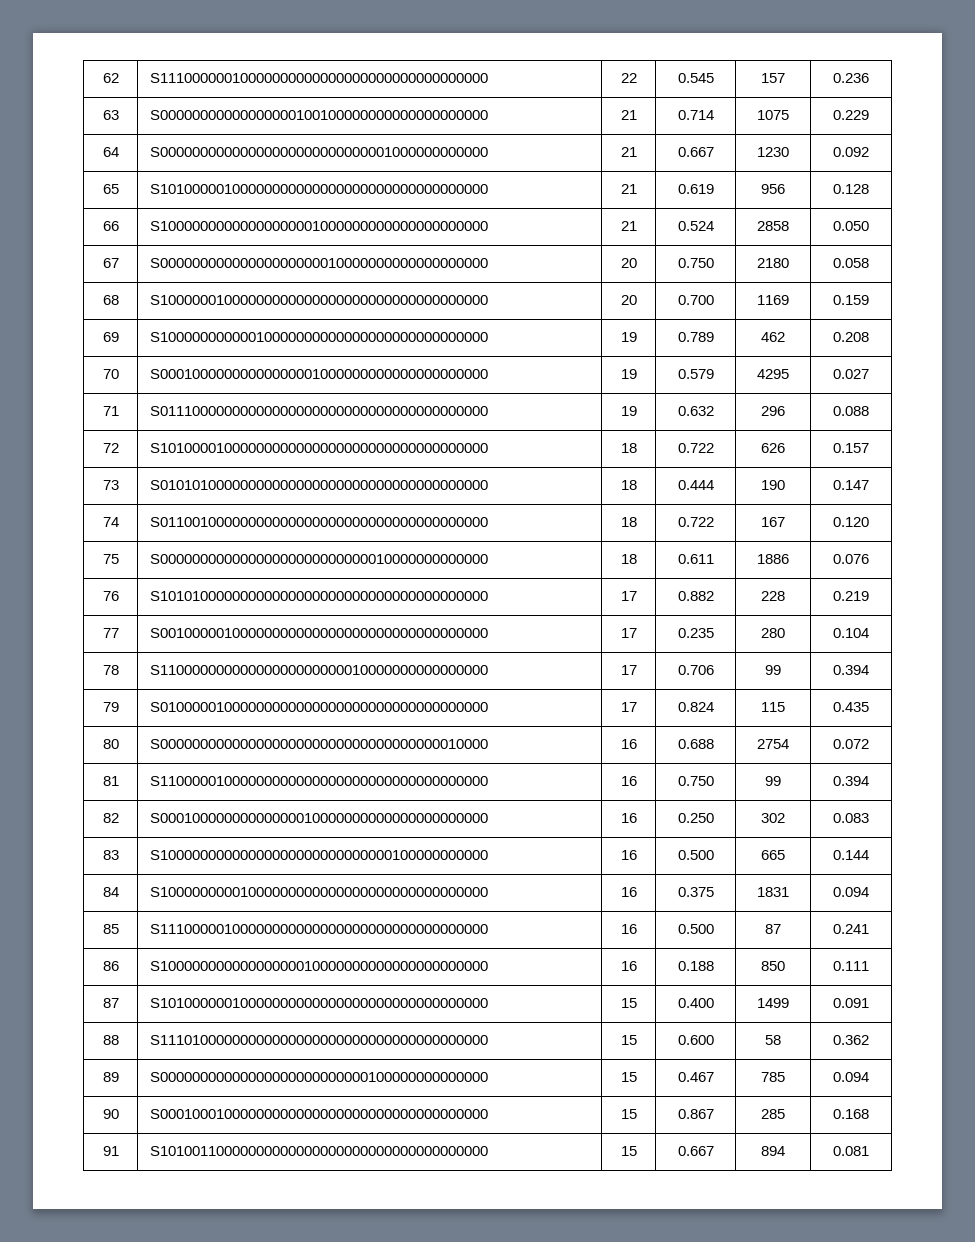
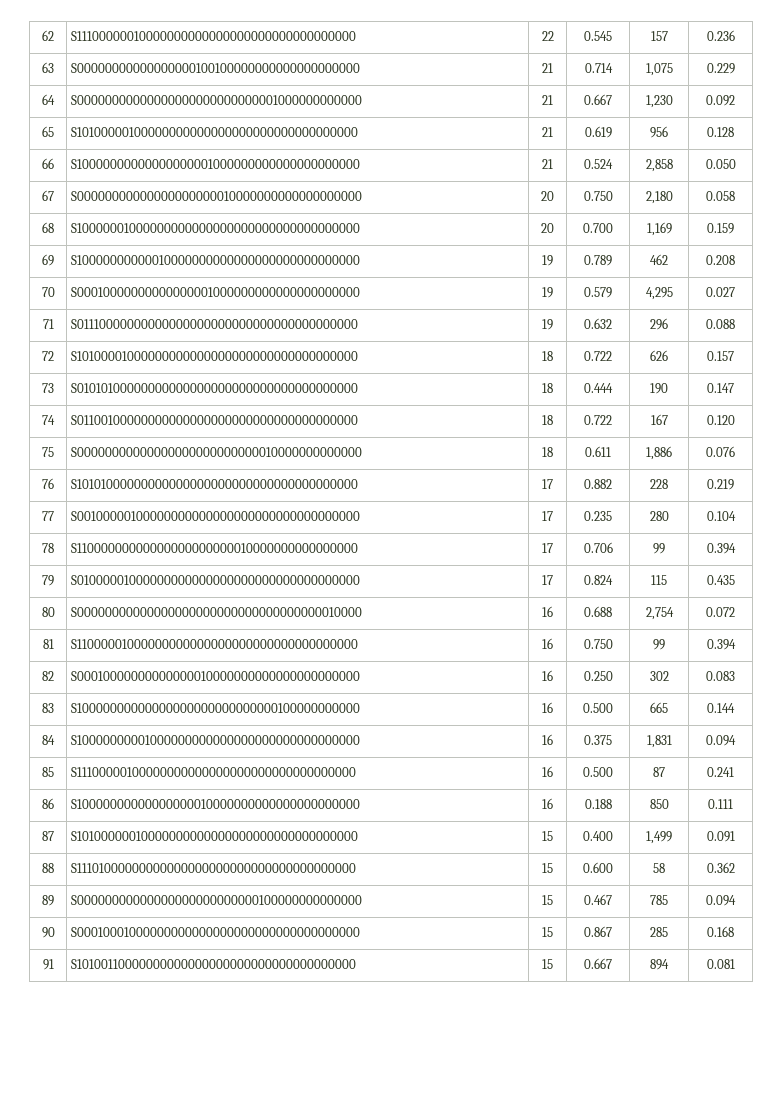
- 63 | S00000000000000000100100000000000000000000 | 21 | 0.714 | 1075 | 0.229
+ 63 | S00000000000000000100100000000000000000000 | 21 | 0.714 | 1,075 | 0.229
- 64 | S00000000000000000000000000001000000000000 | 21 | 0.667 | 1230 | 0.092
+ 64 | S00000000000000000000000000001000000000000 | 21 | 0.667 | 1,230 | 0.092
- 66 | S10000000000000000001000000000000000000000 | 21 | 0.524 | 2858 | 0.050
+ 66 | S10000000000000000001000000000000000000000 | 21 | 0.524 | 2,858 | 0.050
- 67 | S00000000000000000000010000000000000000000 | 20 | 0.750 | 2180 | 0.058
+ 67 | S00000000000000000000010000000000000000000 | 20 | 0.750 | 2,180 | 0.058
- 68 | S10000001000000000000000000000000000000000 | 20 | 0.700 | 1169 | 0.159
+ 68 | S10000001000000000000000000000000000000000 | 20 | 0.700 | 1,169 | 0.159
- 70 | S00010000000000000001000000000000000000000 | 19 | 0.579 | 4295 | 0.027
+ 70 | S00010000000000000001000000000000000000000 | 19 | 0.579 | 4,295 | 0.027
- 75 | S00000000000000000000000000010000000000000 | 18 | 0.611 | 1886 | 0.076
+ 75 | S00000000000000000000000000010000000000000 | 18 | 0.611 | 1,886 | 0.076
- 80 | S00000000000000000000000000000000000010000 | 16 | 0.688 | 2754 | 0.072
+ 80 | S00000000000000000000000000000000000010000 | 16 | 0.688 | 2,754 | 0.072
- 84 | S10000000001000000000000000000000000000000 | 16 | 0.375 | 1831 | 0.094
+ 84 | S10000000001000000000000000000000000000000 | 16 | 0.375 | 1,831 | 0.094
- 87 | S10100000010000000000000000000000000000000 | 15 | 0.400 | 1499 | 0.091
+ 87 | S10100000010000000000000000000000000000000 | 15 | 0.400 | 1,499 | 0.091

